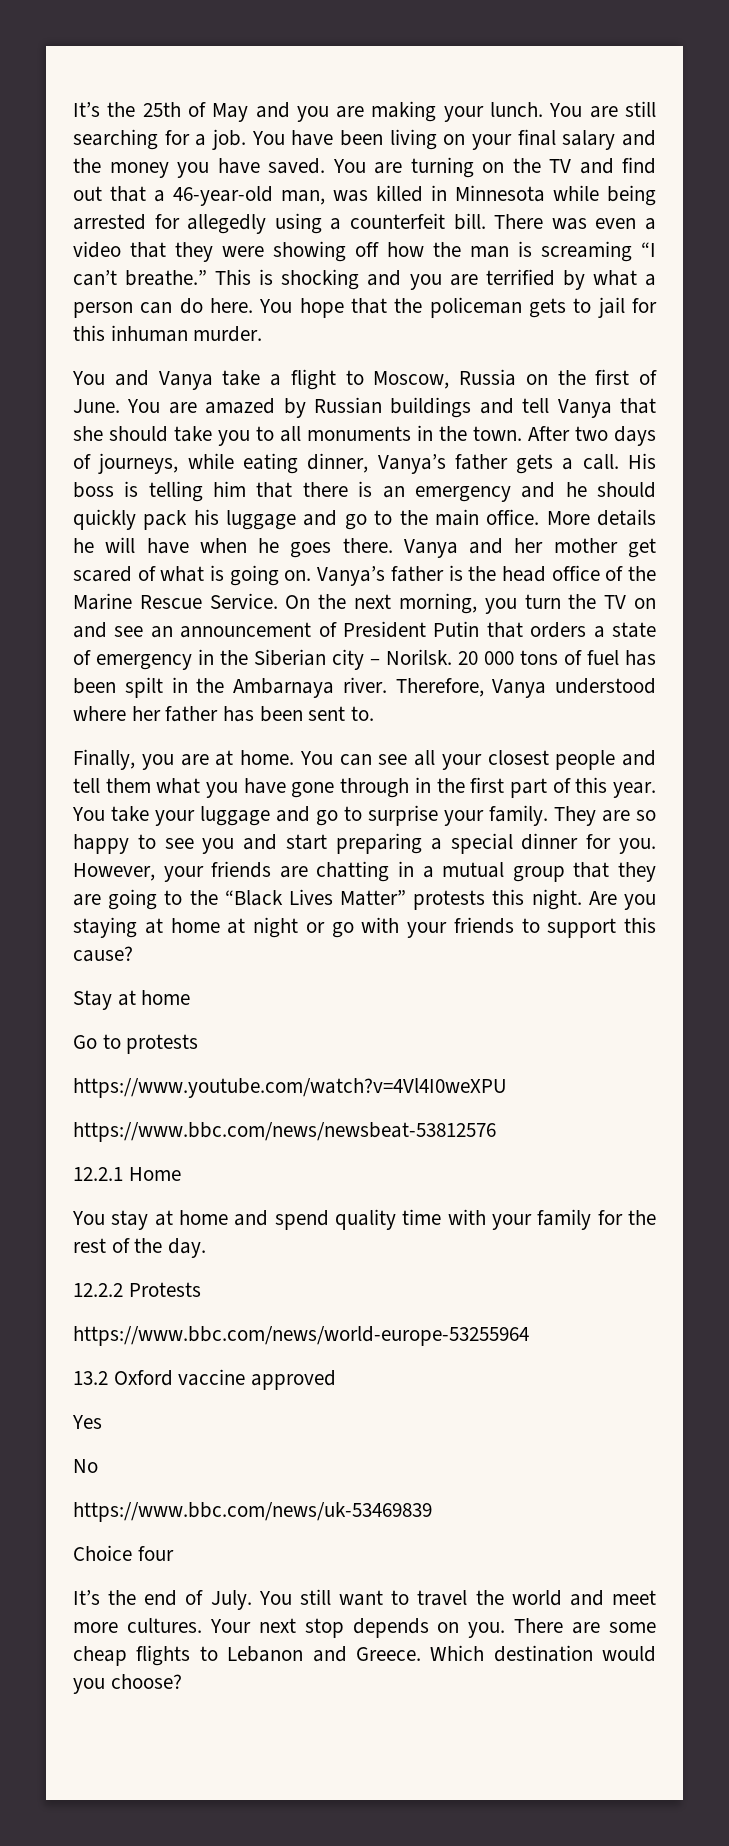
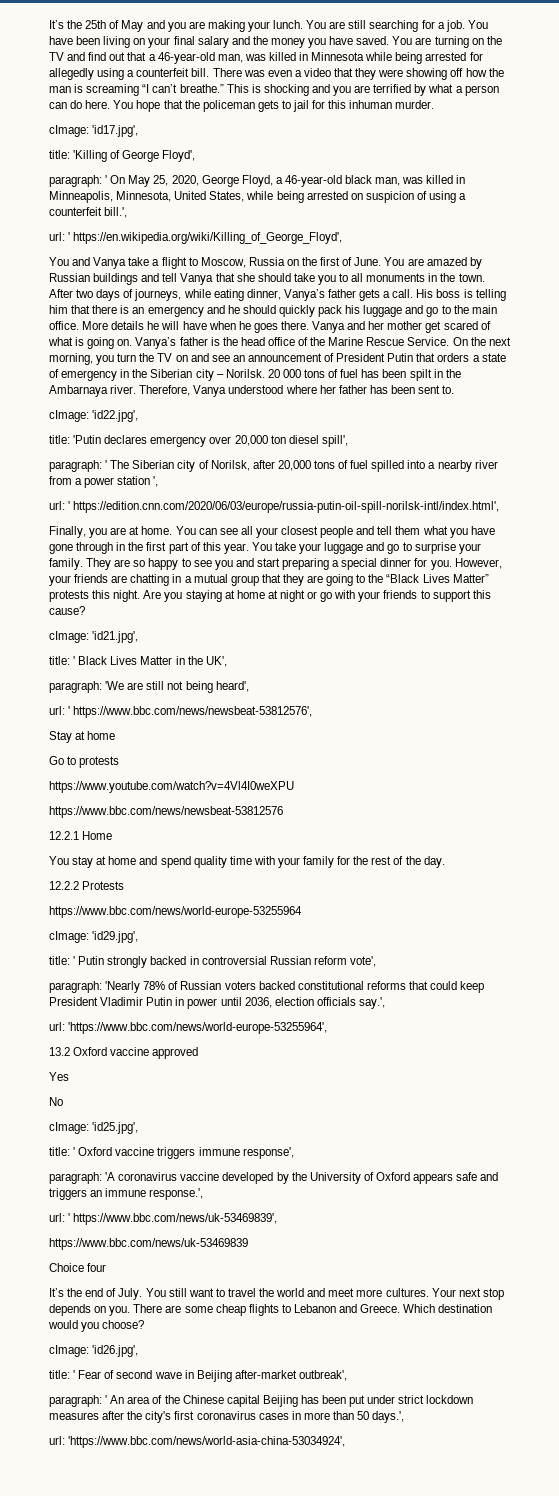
+ cImage: 'id17.jpg',
+ title: 'Killing of George Floyd',
+ paragraph: ' On May 25, 2020, George Floyd, a 46-year-old black man, was killed in Minneapolis, Minnesota, United States, while being arrested on suspicion of using a counterfeit bill.',
+ url: ' https://en.wikipedia.org/wiki/Killing_of_George_Floyd',
+ cImage: 'id22.jpg',
+ title: 'Putin declares emergency over 20,000 ton diesel spill',
+ paragraph: ' The Siberian city of Norilsk, after 20,000 tons of fuel spilled into a nearby river from a power station ',
+ url: ' https://edition.cnn.com/2020/06/03/europe/russia-putin-oil-spill-norilsk-intl/index.html',
+ cImage: 'id21.jpg',
+ title: ' Black Lives Matter in the UK',
+ paragraph: 'We are still not being heard',
+ url: ' https://www.bbc.com/news/newsbeat-53812576',
+ cImage: 'id29.jpg',
+ title: ' Putin strongly backed in controversial Russian reform vote',
+ paragraph: 'Nearly 78% of Russian voters backed constitutional reforms that could keep President Vladimir Putin in power until 2036, election officials say.',
+ url: 'https://www.bbc.com/news/world-europe-53255964',
+ cImage: 'id25.jpg',
+ title: ' Oxford vaccine triggers immune response',
+ paragraph: 'A coronavirus vaccine developed by the University of Oxford appears safe and triggers an immune response.',
+ url: ' https://www.bbc.com/news/uk-53469839',
+ cImage: 'id26.jpg',
+ title: ' Fear of second wave in Beijing after-market outbreak',
+ paragraph: ' An area of the Chinese capital Beijing has been put under strict lockdown measures after the city's first coronavirus cases in more than 50 days.',
+ url: 'https://www.bbc.com/news/world-asia-china-53034924',

